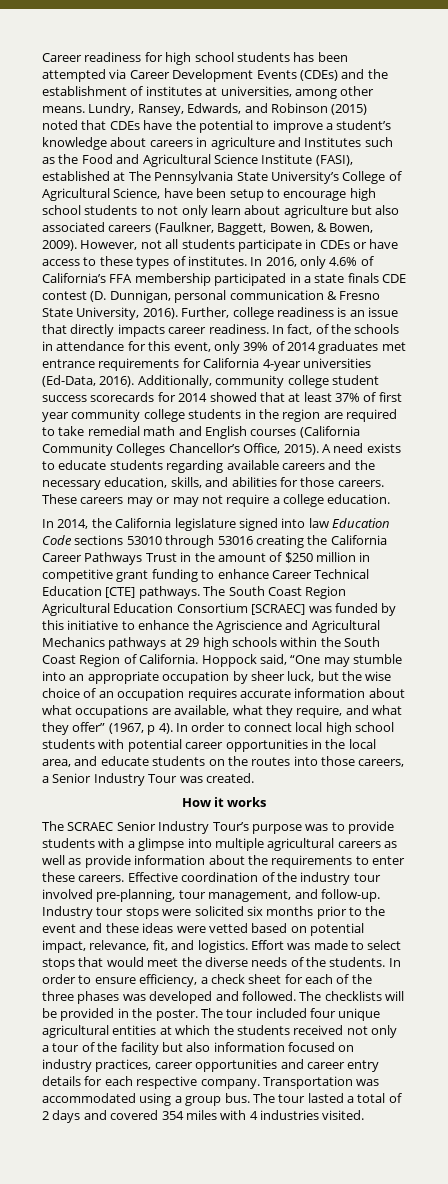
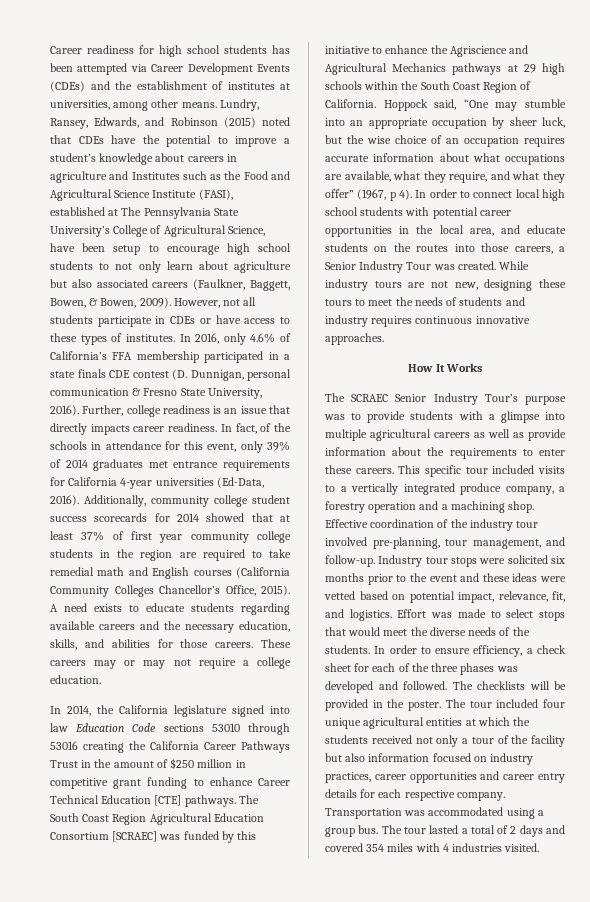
+ While industry tours are not new, designing these tours to meet the needs of students and industry requires continuous innovative approaches.
- How it works
+ How It Works
+ This specific tour included visits to a vertically integrated produce company, a forestry operation and a machining shop.

